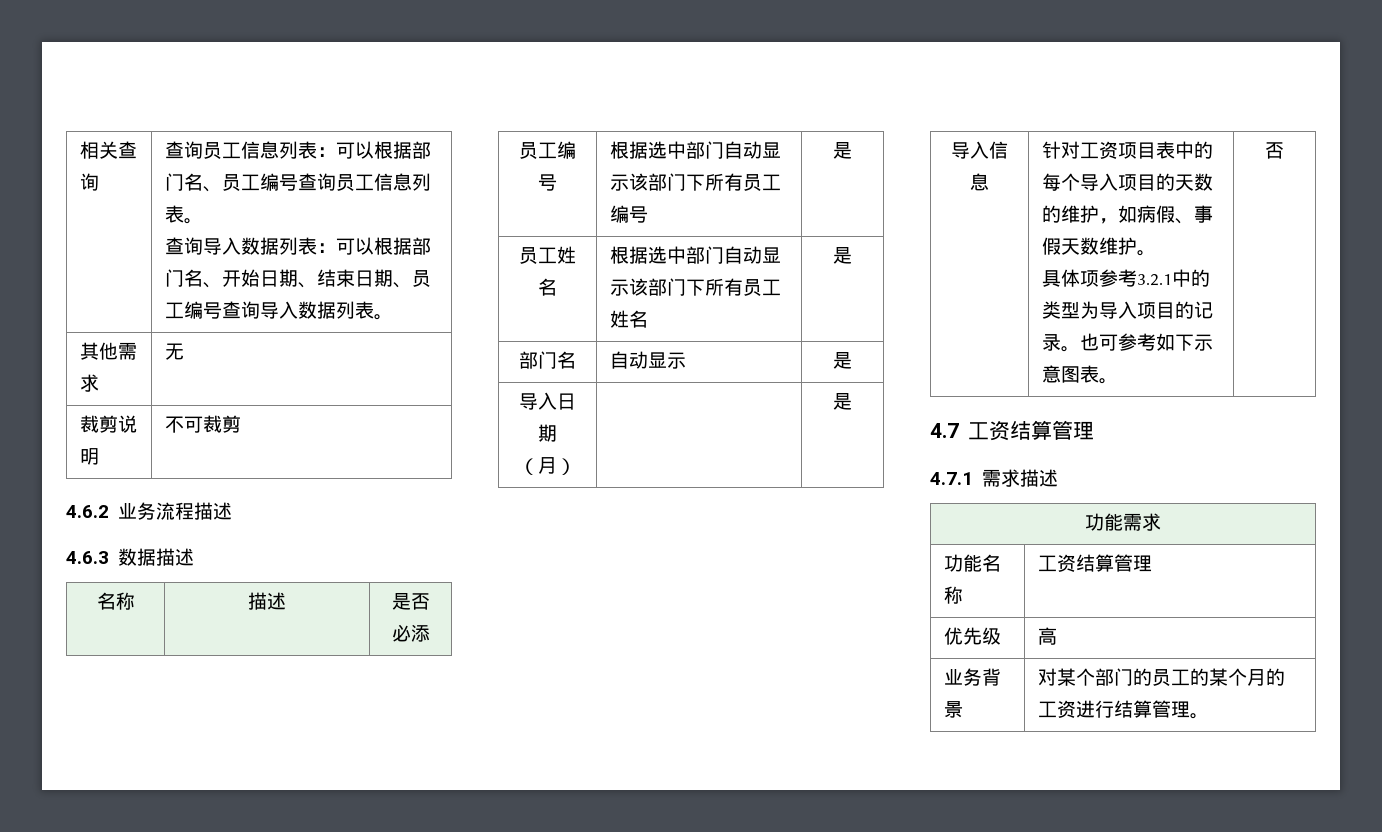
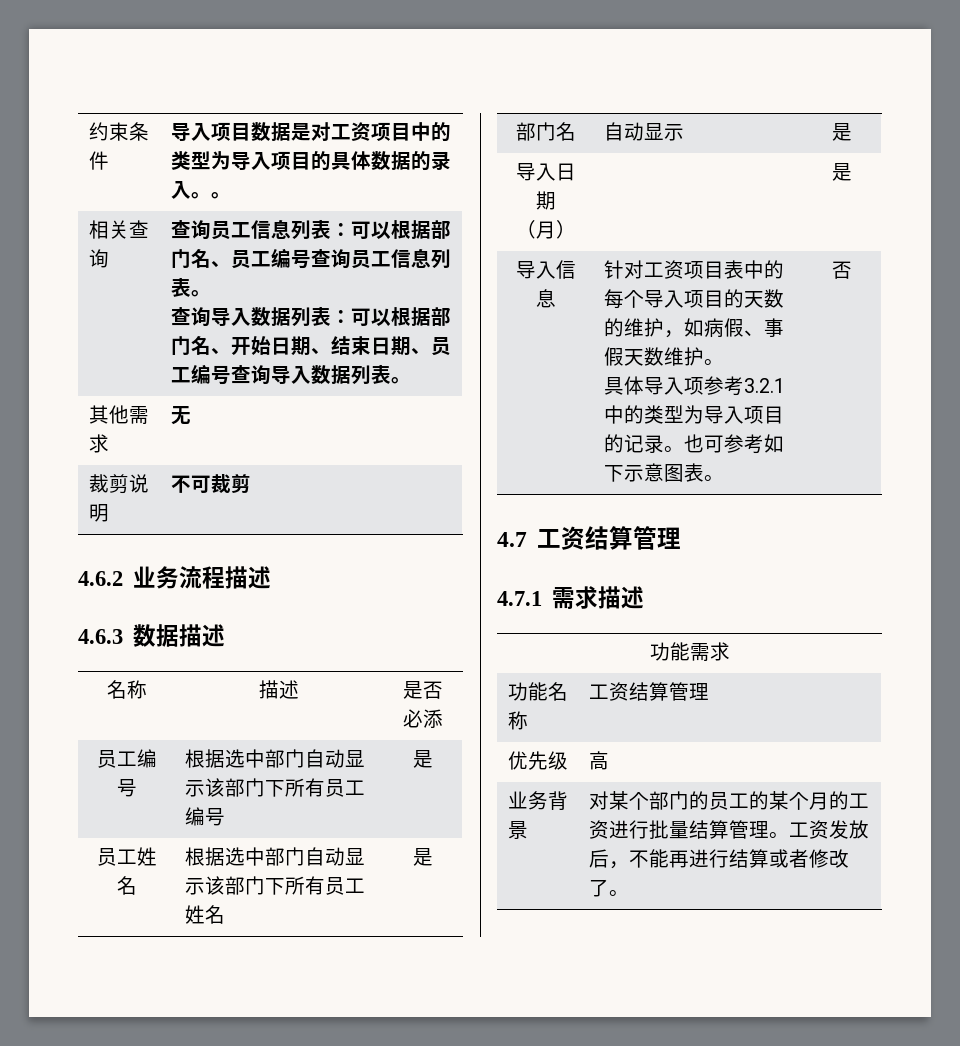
+ 约束条件 | 导入项目数据是对工资项目中的类型为导入项目的具体数据的录入。。
  导入信息 | 针对工资项目表中的每个导入项目的天数的维护，如病假、事假天数维护。
- 具体项参考3.2.1中的类型为导入项目的记录。也可参考如下示意图表。 | 否
+ 具体导入项参考3.2.1中的类型为导入项目的记录。也可参考如下示意图表。 | 否
- 业务背景 | 对某个部门的员工的某个月的工资进行结算管理。
+ 业务背景 | 对某个部门的员工的某个月的工资进行批量结算管理。工资发放后，不能再进行结算或者修改了。

